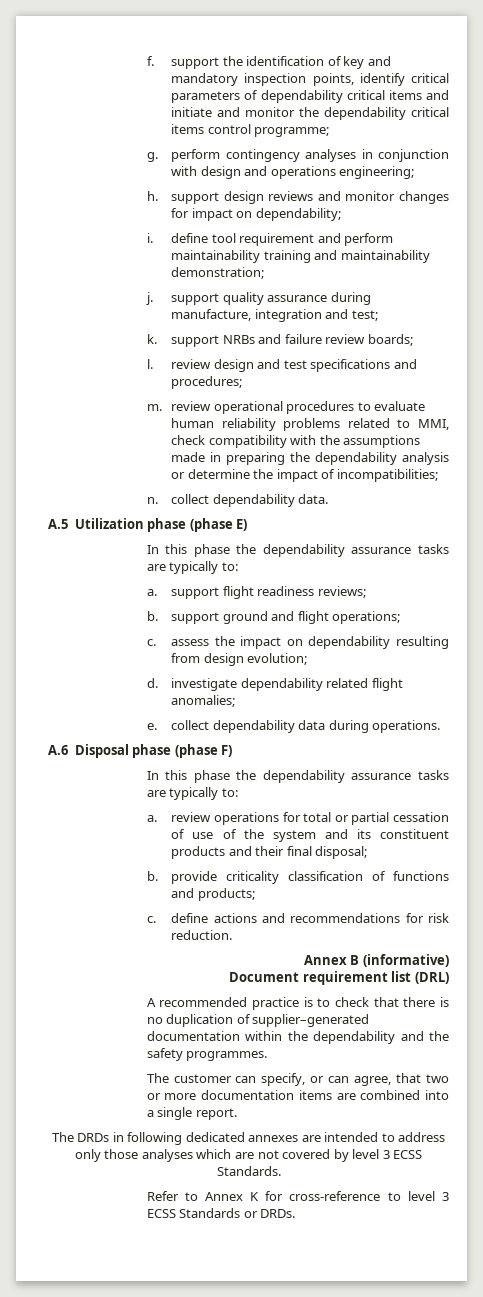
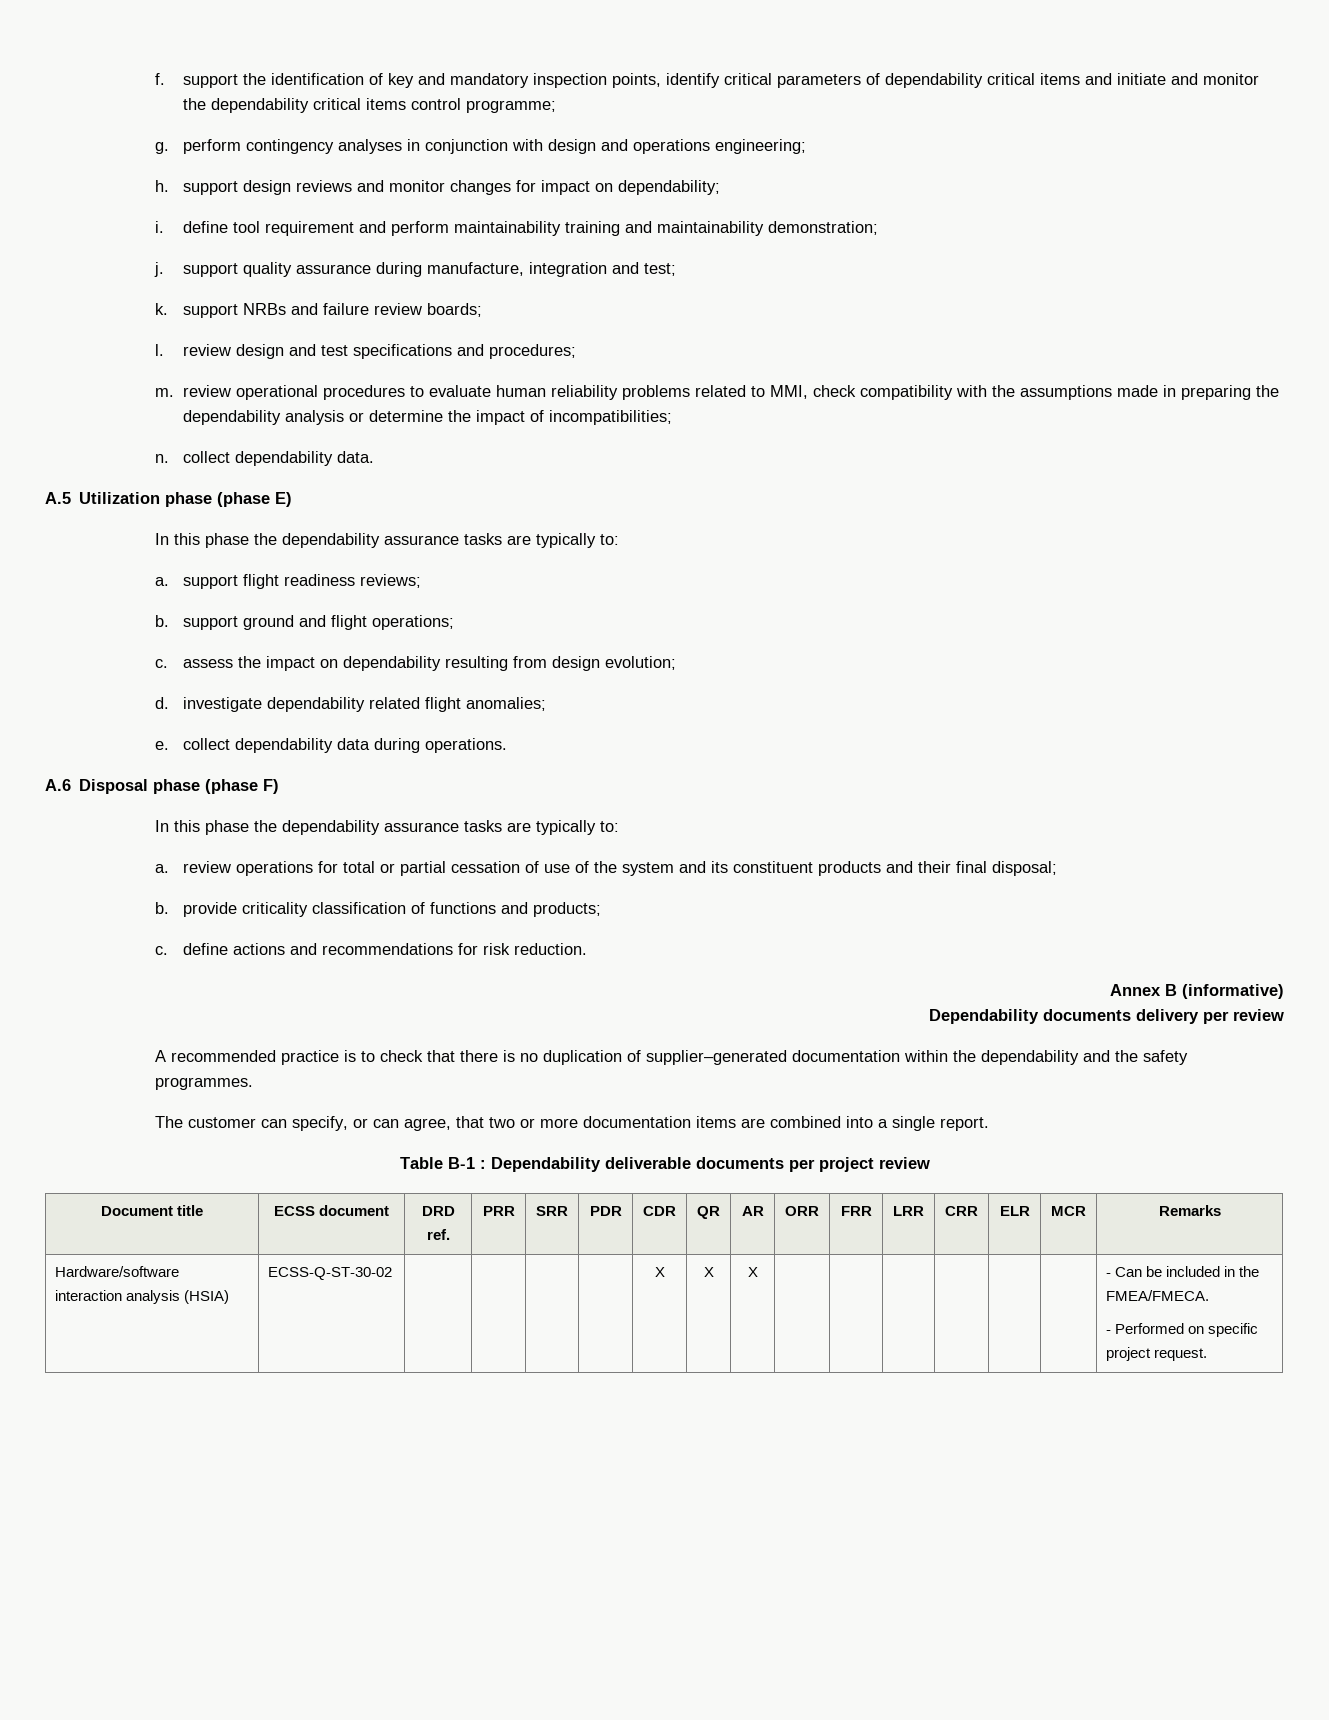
- Document requirement list (DRL)
+ Dependability documents delivery per review
- The DRDs in following dedicated annexes are intended to address only those analyses which are not covered by level 3 ECSS Standards.
- Refer to Annex K for cross-reference to level 3 ECSS Standards or DRDs.
+ Table B-1 : Dependability deliverable documents per project review
+ Document title | ECSS document | DRD ref. | PRR | SRR | PDR | CDR | QR | AR | ORR | FRR | LRR | CRR | ELR | MCR | Remarks
+ Hardware/software interaction analysis (HSIA) | ECSS-Q-ST-30-02 | | | | | X | X | X | | | | | | | - Can be included in the FMEA/FMECA.
+ - Performed on specific project request.

